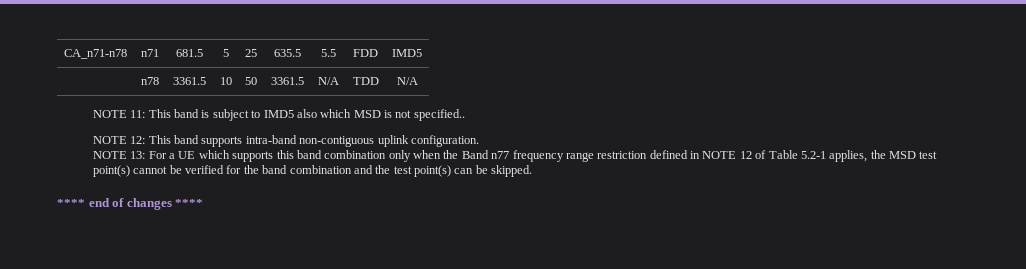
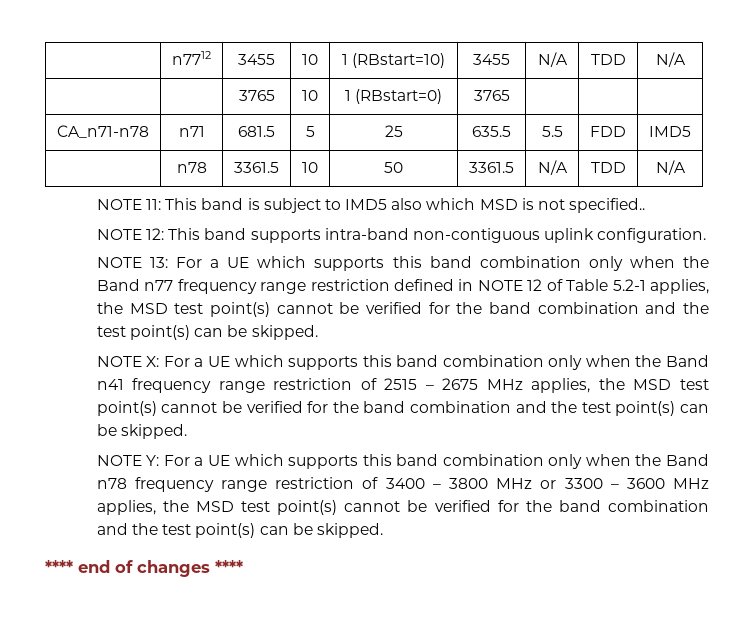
+ | n7712 | 3455 | 10 | 1 (RBstart=10) | 3455 | N/A | TDD | N/A
+ | | 3765 | 10 | 1 (RBstart=0) | 3765 | | |
+ NOTE X: For a UE which supports this band combination only when the Band n41 frequency range restriction of 2515 – 2675 MHz applies, the MSD test point(s) cannot be verified for the band combination and the test point(s) can be skipped.
+ NOTE Y: For a UE which supports this band combination only when the Band n78 frequency range restriction of 3400 – 3800 MHz or 3300 – 3600 MHz applies, the MSD test point(s) cannot be verified for the band combination and the test point(s) can be skipped.

